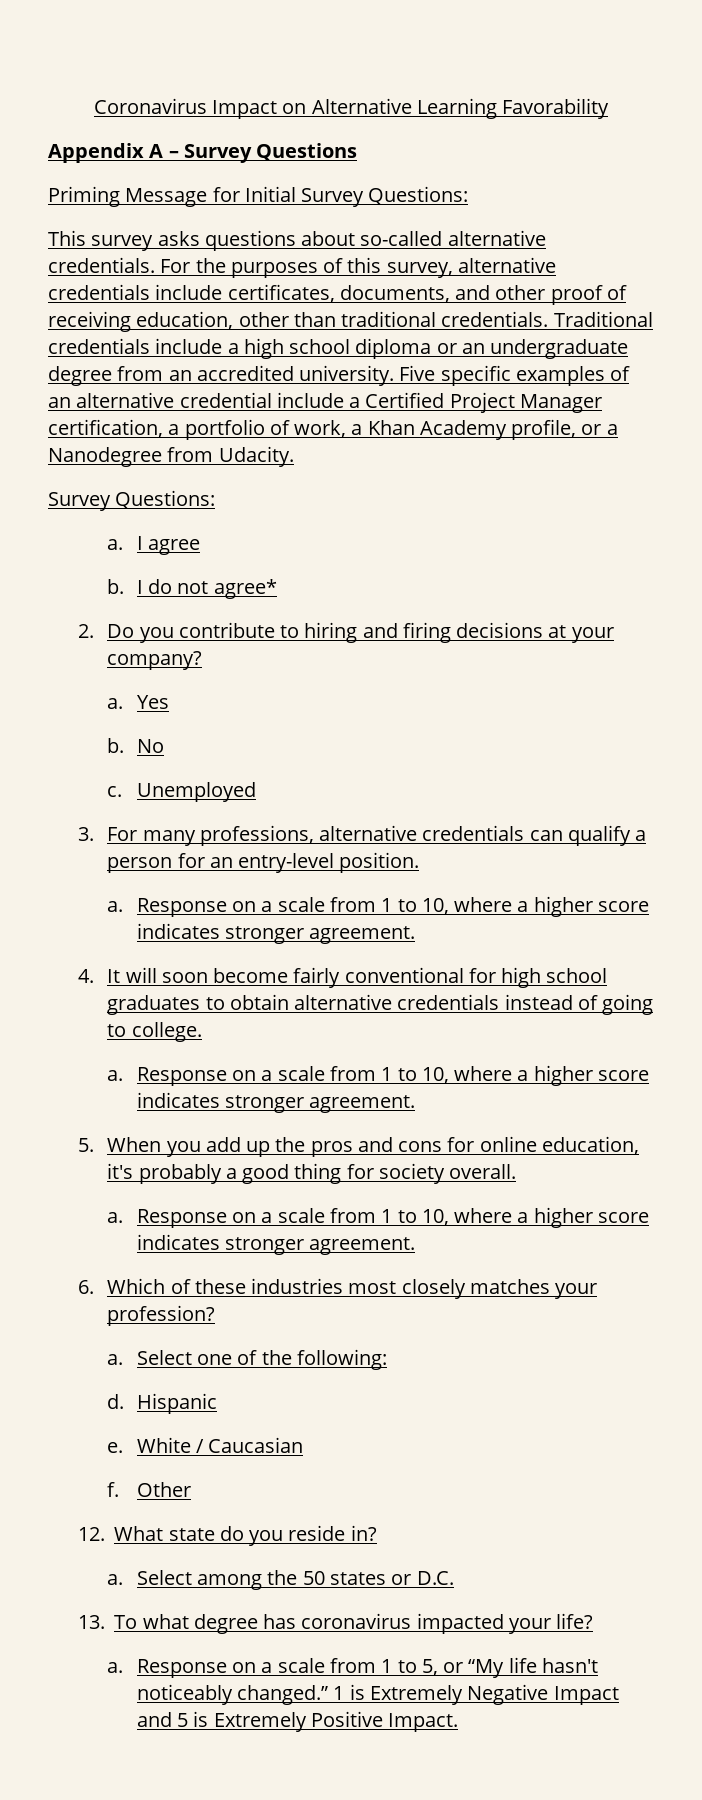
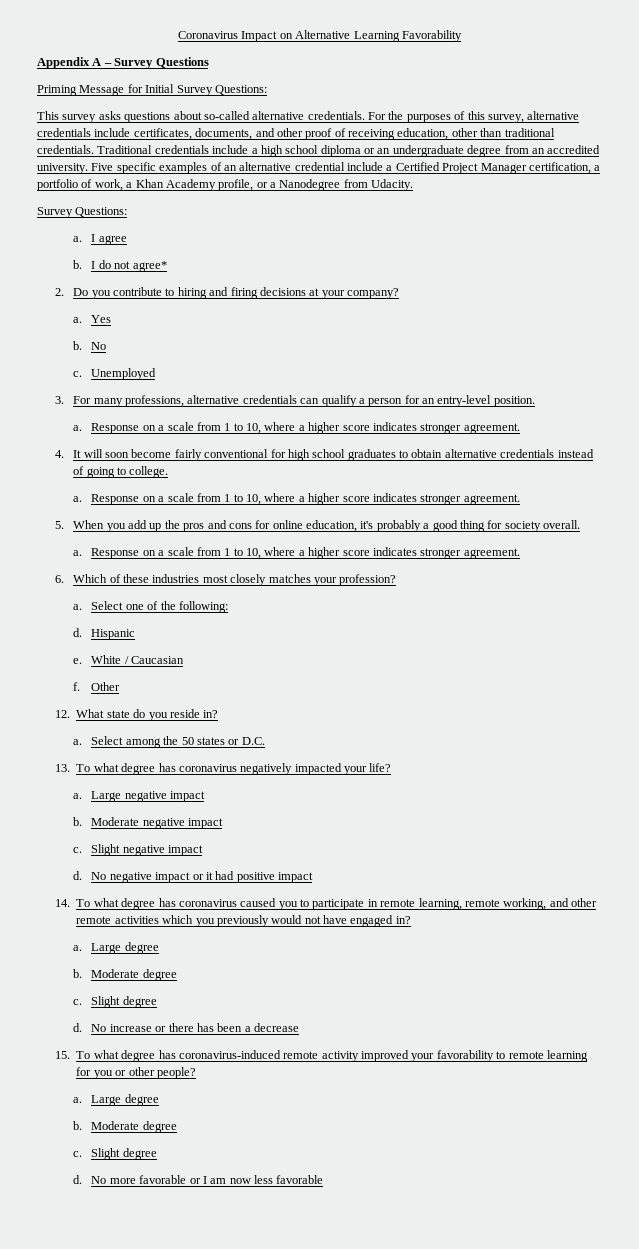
- 13. To what degree has coronavirus impacted your life?
+ 13. To what degree has coronavirus negatively impacted your life?
- Response on a scale from 1 to 5, or “My life hasn't noticeably changed.” 1 is Extremely Negative Impact and 5 is Extremely Positive Impact.
+ Large negative impact
+ b. Moderate negative impact
+ c. Slight negative impact
+ d. No negative impact or it had positive impact
+ 14. To what degree has coronavirus caused you to participate in remote learning, remote working, and other remote activities which you previously would not have engaged in?
+ a. Large degree
+ b. Moderate degree
+ c. Slight degree
+ d. No increase or there has been a decrease
+ 15. To what degree has coronavirus-induced remote activity improved your favorability to remote learning for you or other people?
+ a. Large degree
+ b. Moderate degree
+ c. Slight degree
+ d. No more favorable or I am now less favorable

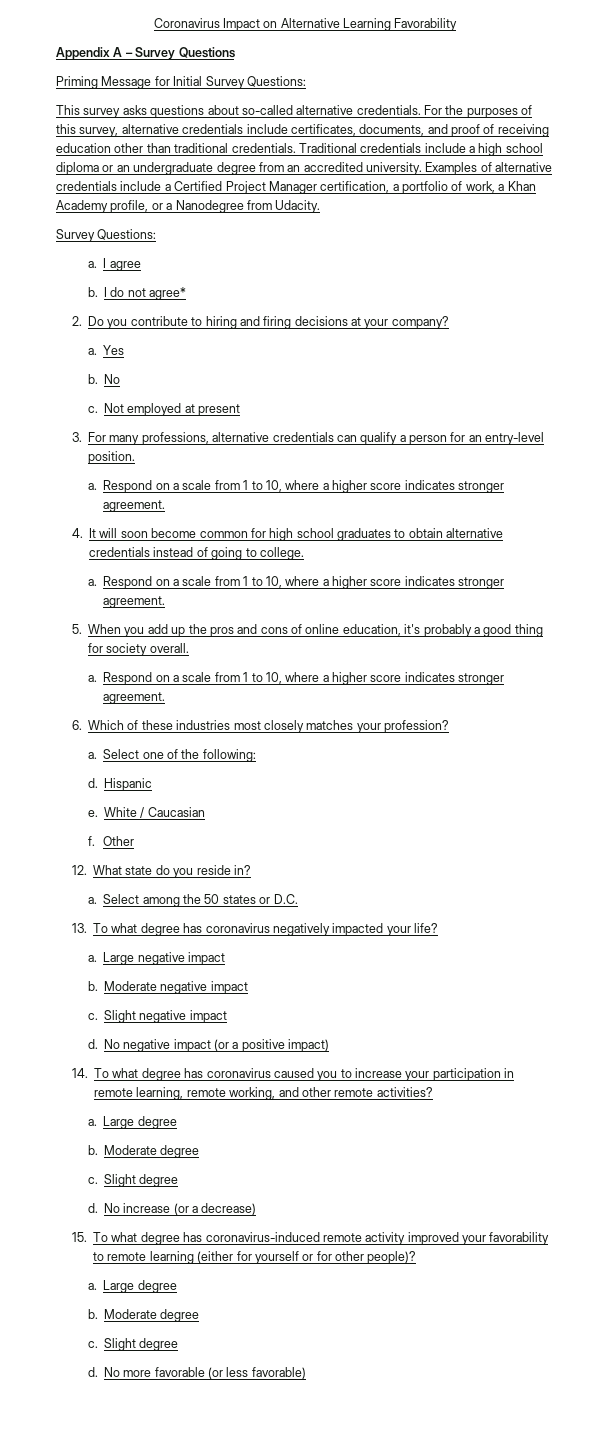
- For the purposes of this survey, alternative credentials include certificates, documents, and other proof of receiving education, other than traditional credentials.
+ For the purposes of this survey, alternative credentials include certificates, documents, and proof of receiving education other than traditional credentials.
- Five specific examples of an alternative credential include a Certified Project Manager certification, a portfolio of work, a Khan Academy profile, or a Nanodegree from Udacity.
+ Examples of alternative credentials include a Certified Project Manager certification, a portfolio of work, a Khan Academy profile, or a Nanodegree from Udacity.
- Unemployed
+ Not employed at present
  3. For many professions, alternative credentials can qualify a person for an entry-level position.
- a. Response on a scale from 1 to 10, where a higher score indicates stronger agreement.
+ a. Respond on a scale from 1 to 10, where a higher score indicates stronger agreement.
- 4. It will soon become fairly conventional for high school graduates to obtain alternative credentials instead of going to college.
- a. Response on a scale from 1 to 10, where a higher score indicates stronger agreement.
+ 4. It will soon become common for high school graduates to obtain alternative credentials instead of going to college.
+ a. Respond on a scale from 1 to 10, where a higher score indicates stronger agreement.
- 5. When you add up the pros and cons for online education, it's probably a good thing for society overall.
- a. Response on a scale from 1 to 10, where a higher score indicates stronger agreement.
+ 5. When you add up the pros and cons of online education, it's probably a good thing for society overall.
+ a. Respond on a scale from 1 to 10, where a higher score indicates stronger agreement.
- No negative impact or it had positive impact
+ No negative impact (or a positive impact)
- 14. To what degree has coronavirus caused you to participate in remote learning, remote working, and other remote activities which you previously would not have engaged in?
+ 14. To what degree has coronavirus caused you to increase your participation in remote learning, remote working, and other remote activities?
- No increase or there has been a decrease
+ No increase (or a decrease)
- 15. To what degree has coronavirus-induced remote activity improved your favorability to remote learning for you or other people?
+ 15. To what degree has coronavirus-induced remote activity improved your favorability to remote learning (either for yourself or for other people)?
- No more favorable or I am now less favorable
+ No more favorable (or less favorable)

